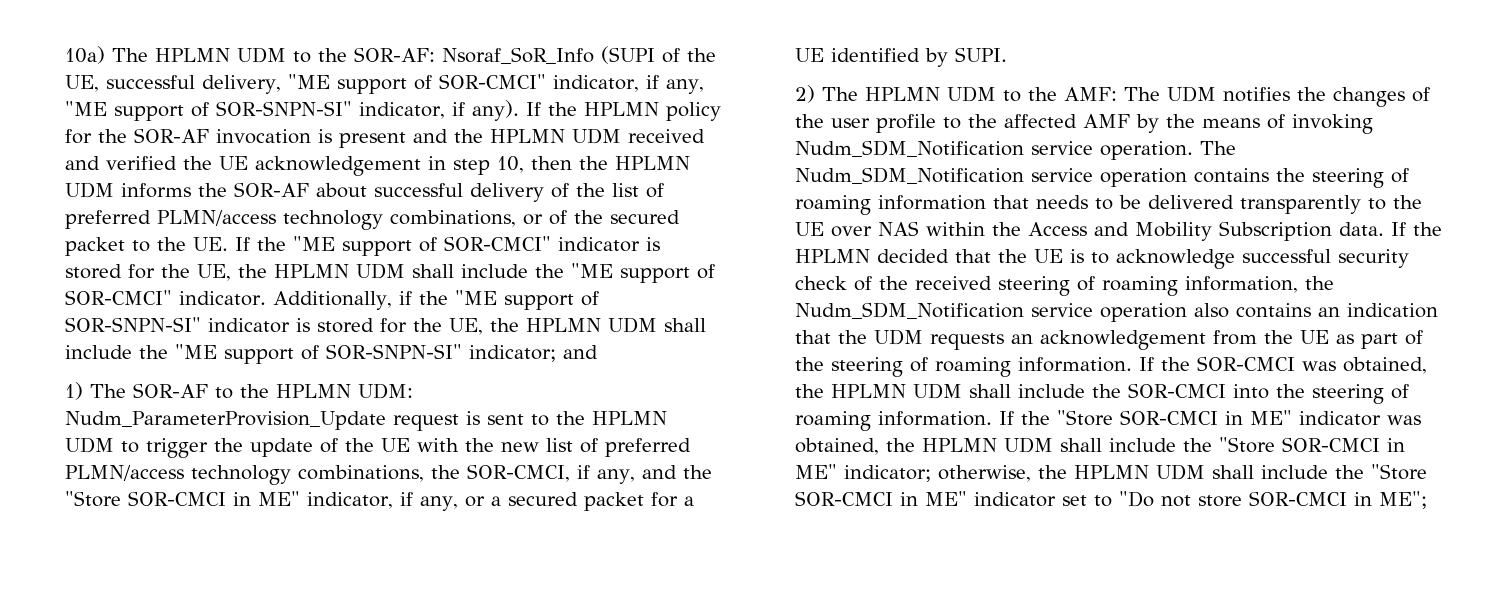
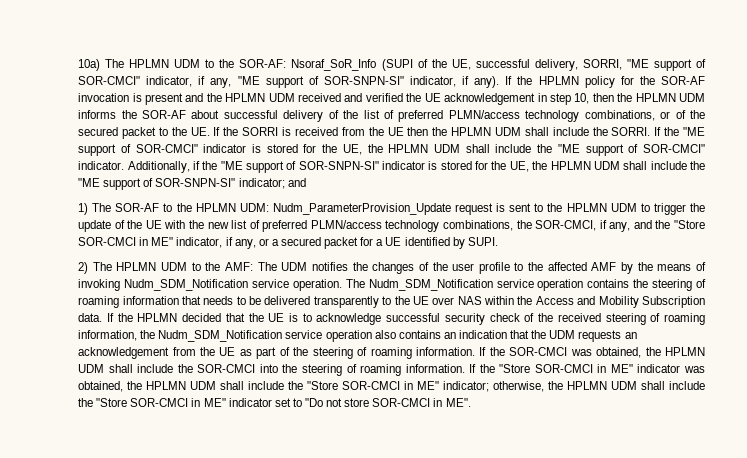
- 10a) The HPLMN UDM to the SOR-AF: Nsoraf_SoR_Info (SUPI of the UE, successful delivery, "ME support of SOR-CMCI" indicator, if any, "ME support of SOR-SNPN-SI" indicator, if any).
+ 10a) The HPLMN UDM to the SOR-AF: Nsoraf_SoR_Info (SUPI of the UE, successful delivery, SORRI, "ME support of SOR-CMCI" indicator, if any, "ME support of SOR-SNPN-SI" indicator, if any).
- If the HPLMN policy for the SOR-AF invocation is present and the HPLMN UDM received and verified the UE acknowledgement in step 10, then the HPLMN UDM informs the SOR-AF about successful delivery of the list of preferred PLMN/access technology combinations, or of the secured packet to the UE. If the "ME support of SOR-CMCI" indicator is stored for the UE, the HPLMN UDM shall include the "ME support of SOR-CMCI" indicator.
+ If the HPLMN policy for the SOR-AF invocation is present and the HPLMN UDM received and verified the UE acknowledgement in step 10, then the HPLMN UDM informs the SOR-AF about successful delivery of the list of preferred PLMN/access technology combinations, or of the secured packet to the UE. If the SORRI is received from the UE then the HPLMN UDM shall include the SORRI. If the "ME support of SOR-CMCI" indicator is stored for the UE, the HPLMN UDM shall include the "ME support of SOR-CMCI" indicator.
- If the "Store SOR-CMCI in ME" indicator was obtained, the HPLMN UDM shall include the "Store SOR-CMCI in ME" indicator; otherwise, the HPLMN UDM shall include the "Store SOR-CMCI in ME" indicator set to "Do not store SOR-CMCI in ME";
+ If the "Store SOR-CMCI in ME" indicator was obtained, the HPLMN UDM shall include the "Store SOR-CMCI in ME" indicator; otherwise, the HPLMN UDM shall include the "Store SOR-CMCI in ME" indicator set to "Do not store SOR-CMCI in ME".

